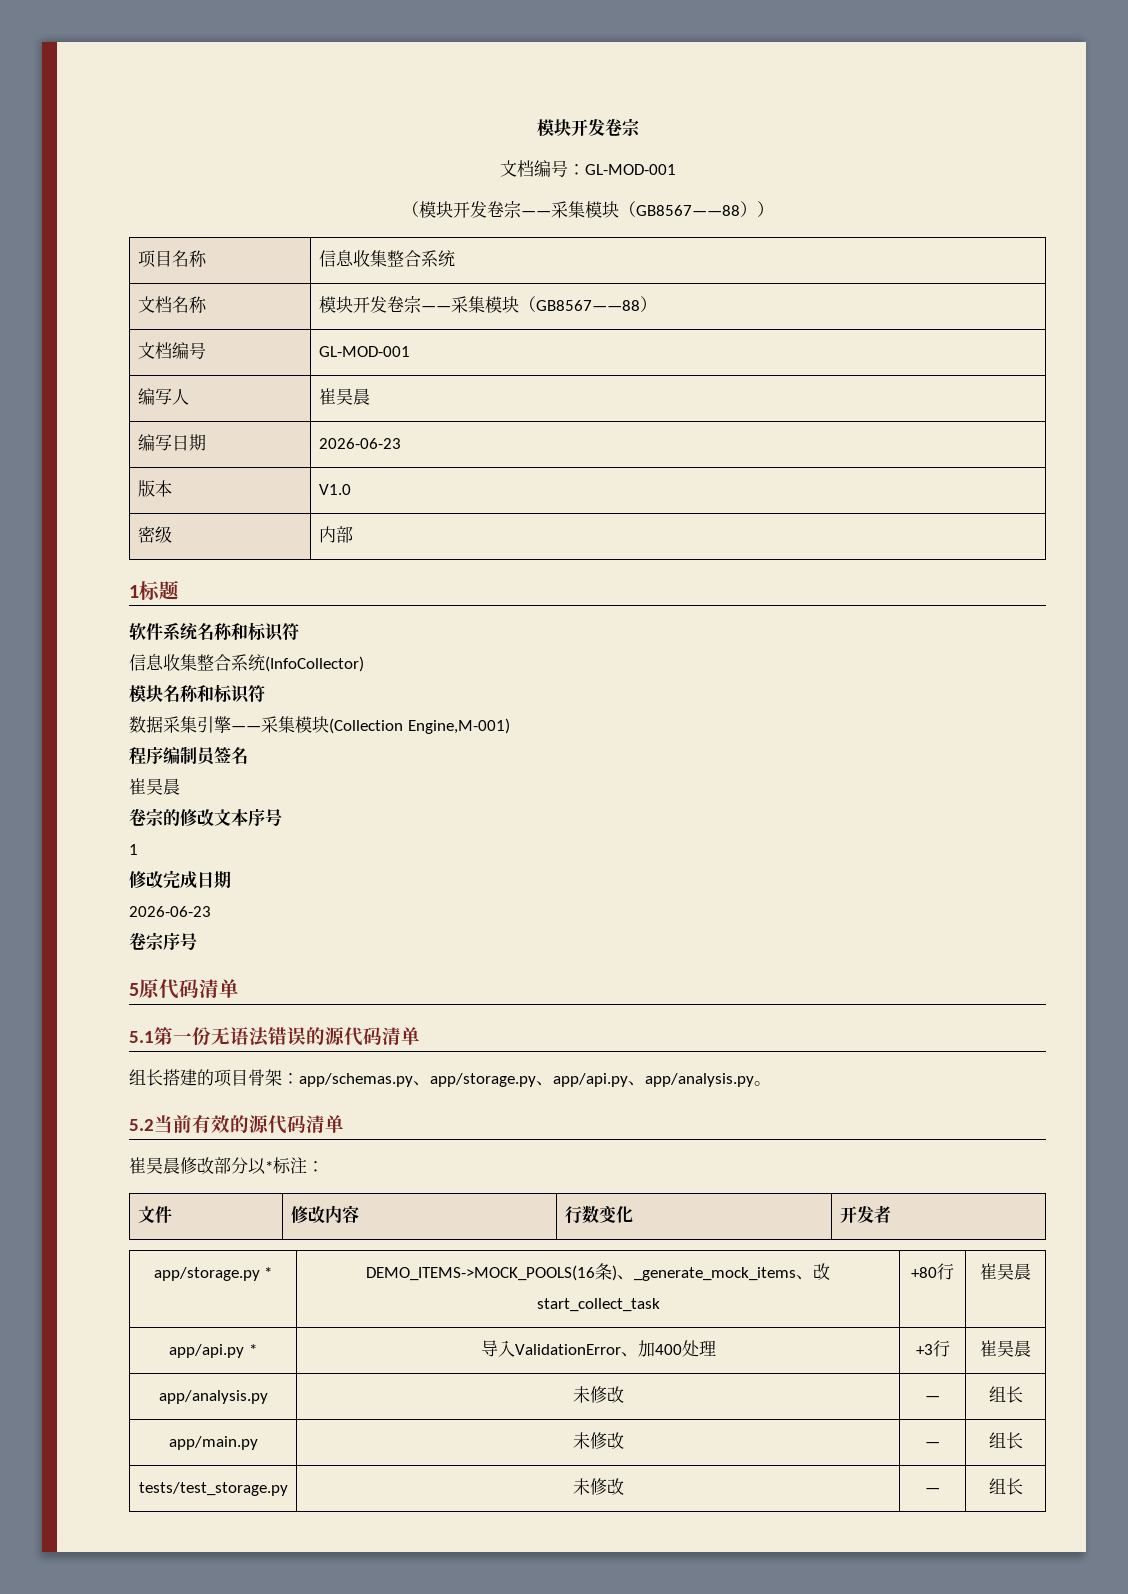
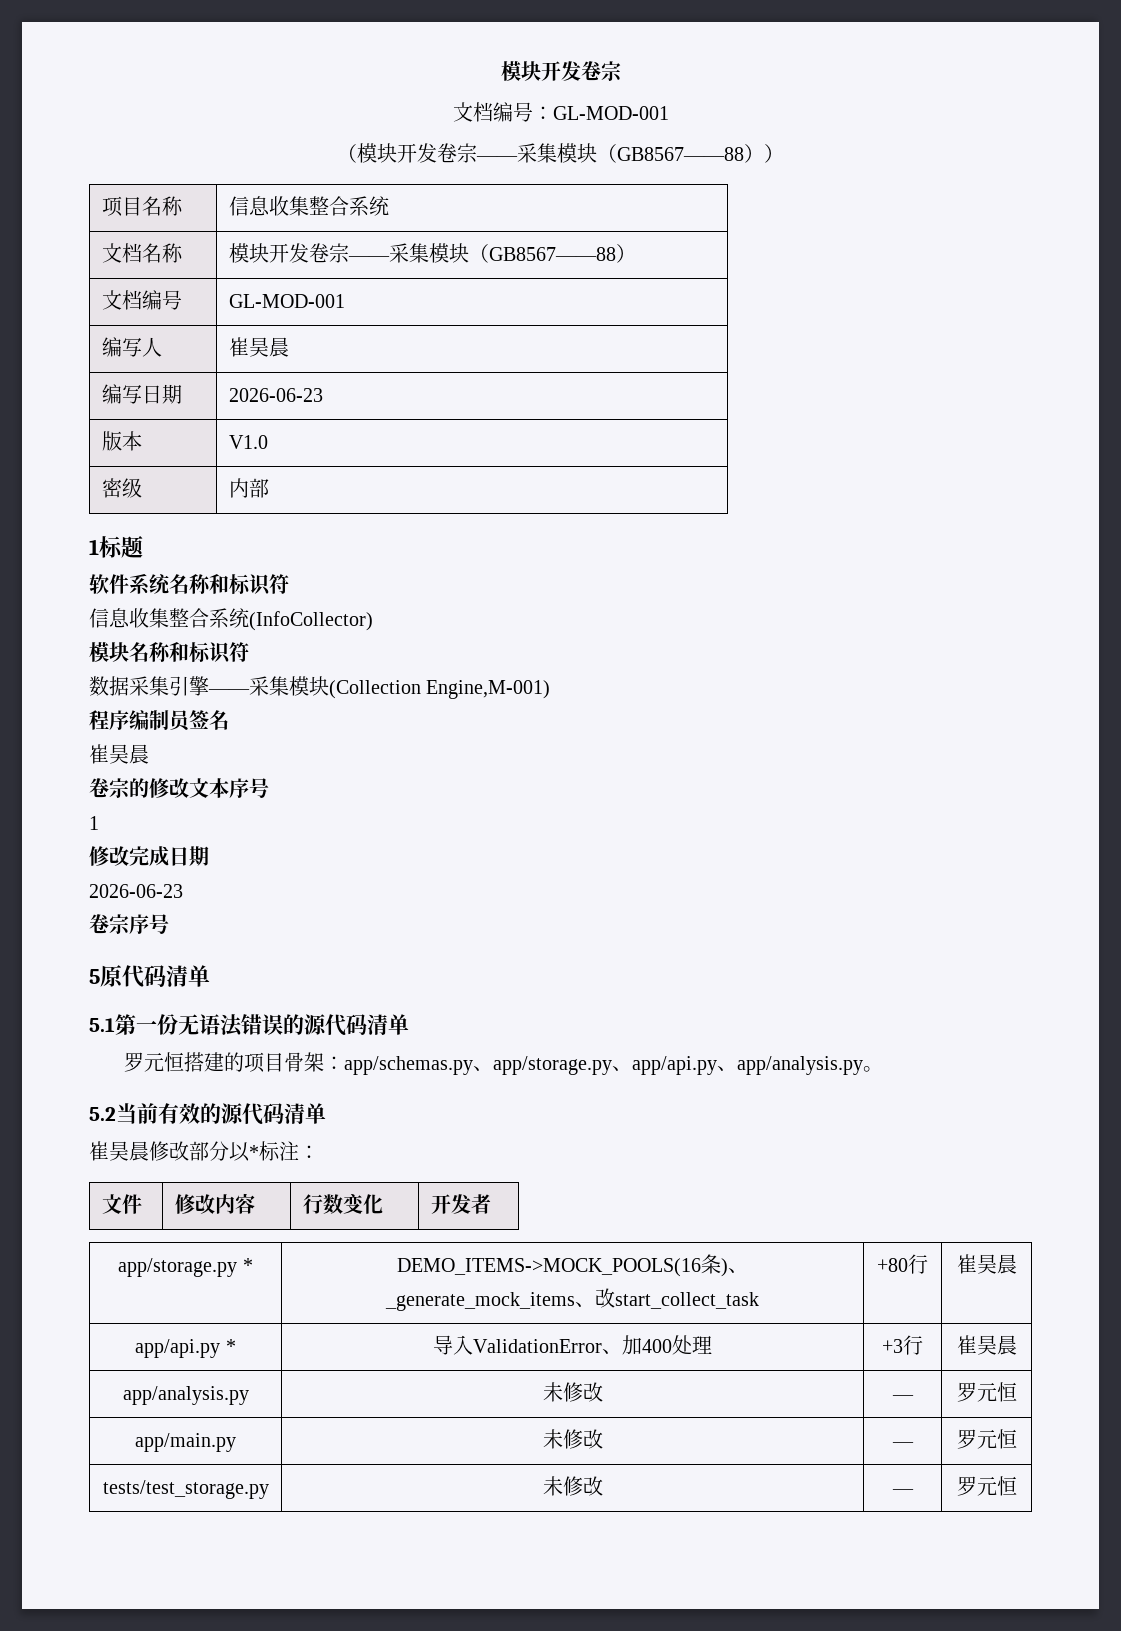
- 组长搭建的项目骨架：app/schemas.py、app/storage.py、app/api.py、app/analysis.py。
+ 罗元恒搭建的项目骨架：app/schemas.py、app/storage.py、app/api.py、app/analysis.py。
- app/analysis.py | 未修改 | — | 组长
+ app/analysis.py | 未修改 | — | 罗元恒
- app/main.py | 未修改 | — | 组长
+ app/main.py | 未修改 | — | 罗元恒
- tests/test_storage.py | 未修改 | — | 组长
+ tests/test_storage.py | 未修改 | — | 罗元恒

